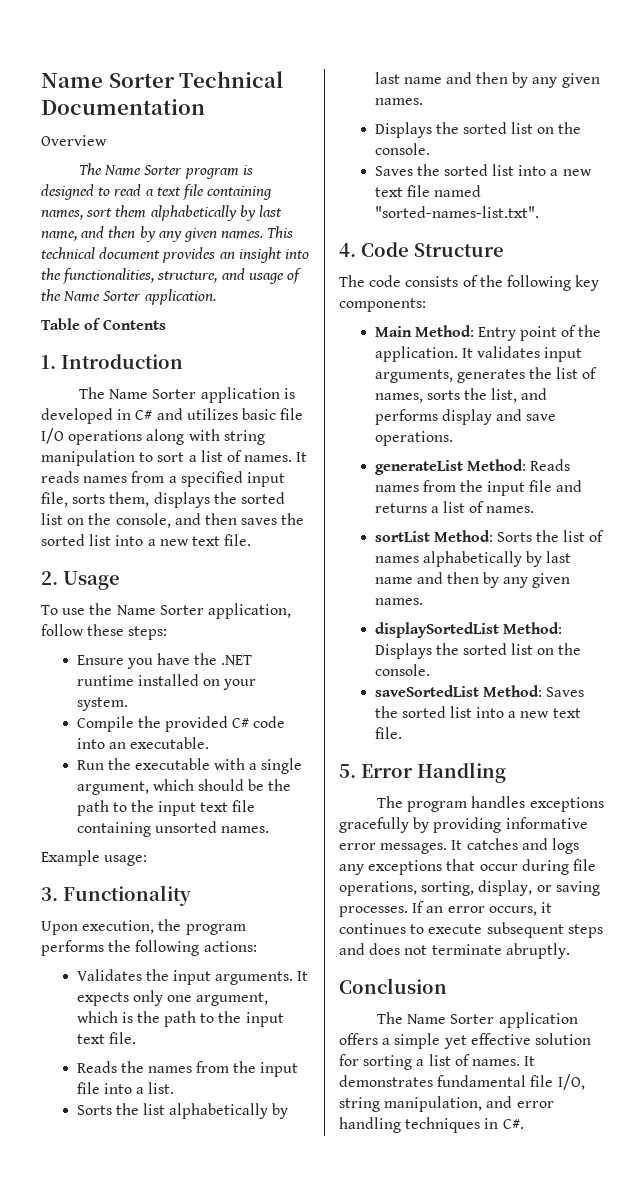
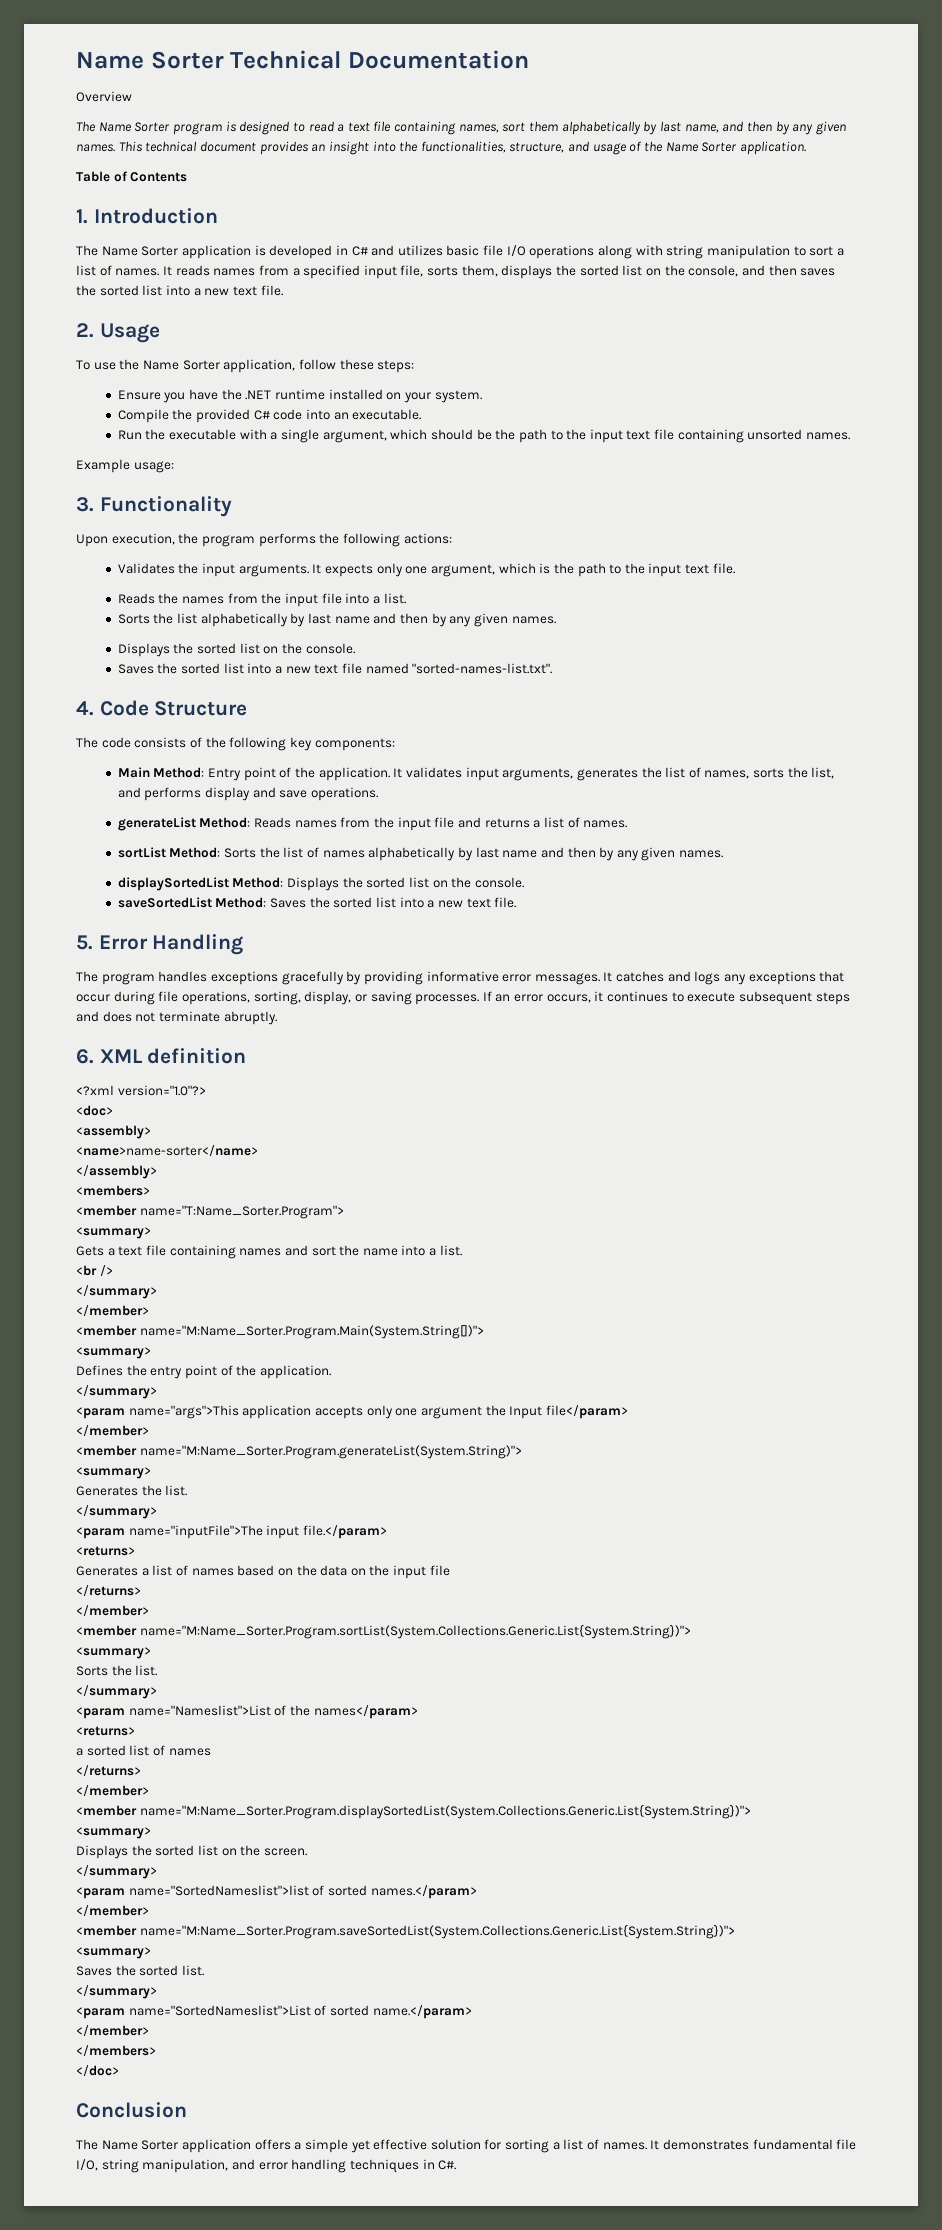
+ 6. XML definition
+ <?xml version="1.0"?>
+ <doc>
+ <assembly>
+ <name>name-sorter</name>
+ </assembly>
+ <members>
+ <member name="T:Name_Sorter.Program">
+ <summary>
+ Gets a text file containing names and sort the name into a list.
+ <br />
+ </summary>
+ </member>
+ <member name="M:Name_Sorter.Program.Main(System.String[])">
+ <summary>
+ Defines the entry point of the application.
+ </summary>
+ <param name="args">This application accepts only one argument the Input file</param>
+ </member>
+ <member name="M:Name_Sorter.Program.generateList(System.String)">
+ <summary>
+ Generates the list.
+ </summary>
+ <param name="inputFile">The input file.</param>
+ <returns>
+ Generates a list of names based on the data on the input file
+ </returns>
+ </member>
+ <member name="M:Name_Sorter.Program.sortList(System.Collections.Generic.List{System.String})">
+ <summary>
+ Sorts the list.
+ </summary>
+ <param name="Nameslist">List of the names</param>
+ <returns>
+ a sorted list of names
+ </returns>
+ </member>
+ <member name="M:Name_Sorter.Program.displaySortedList(System.Collections.Generic.List{System.String})">
+ <summary>
+ Displays the sorted list on the screen.
+ </summary>
+ <param name="SortedNameslist">list of sorted names.</param>
+ </member>
+ <member name="M:Name_Sorter.Program.saveSortedList(System.Collections.Generic.List{System.String})">
+ <summary>
+ Saves the sorted list.
+ </summary>
+ <param name="SortedNameslist">List of sorted name.</param>
+ </member>
+ </members>
+ </doc>

